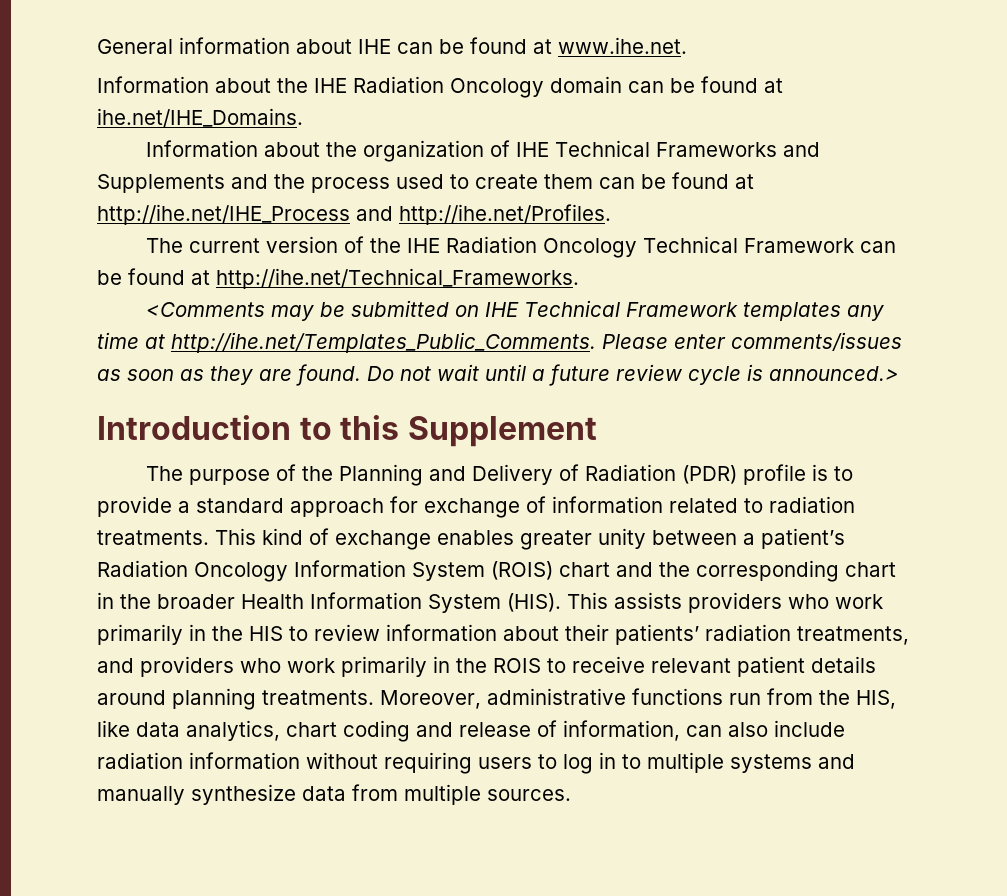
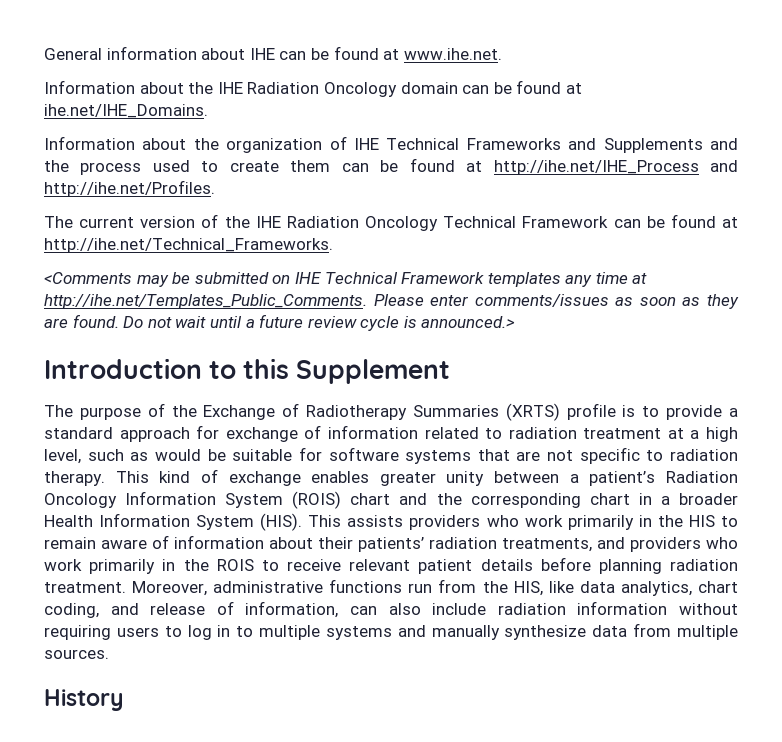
- The purpose of the Planning and Delivery of Radiation (PDR) profile is to provide a standard approach for exchange of information related to radiation treatments.
+ The purpose of the Exchange of Radiotherapy Summaries (XRTS) profile is to provide a standard approach for exchange of information related to radiation treatment at a high level, such as would be suitable for software systems that are not specific to radiation therapy.
- This kind of exchange enables greater unity between a patient’s Radiation Oncology Information System (ROIS) chart and the corresponding chart in the broader Health Information System (HIS).
+ This kind of exchange enables greater unity between a patient’s Radiation Oncology Information System (ROIS) chart and the corresponding chart in a broader Health Information System (HIS).
- This assists providers who work primarily in the HIS to review information about their patients’ radiation treatments, and providers who work primarily in the ROIS to receive relevant patient details around planning treatments.
+ This assists providers who work primarily in the HIS to remain aware of information about their patients’ radiation treatments, and providers who work primarily in the ROIS to receive relevant patient details before planning radiation treatment.
- Moreover, administrative functions run from the HIS, like data analytics, chart coding and release of information, can also include radiation information without requiring users to log in to multiple systems and manually synthesize data from multiple sources.
+ Moreover, administrative functions run from the HIS, like data analytics, chart coding, and release of information, can also include radiation information without requiring users to log in to multiple systems and manually synthesize data from multiple sources.
+ History

